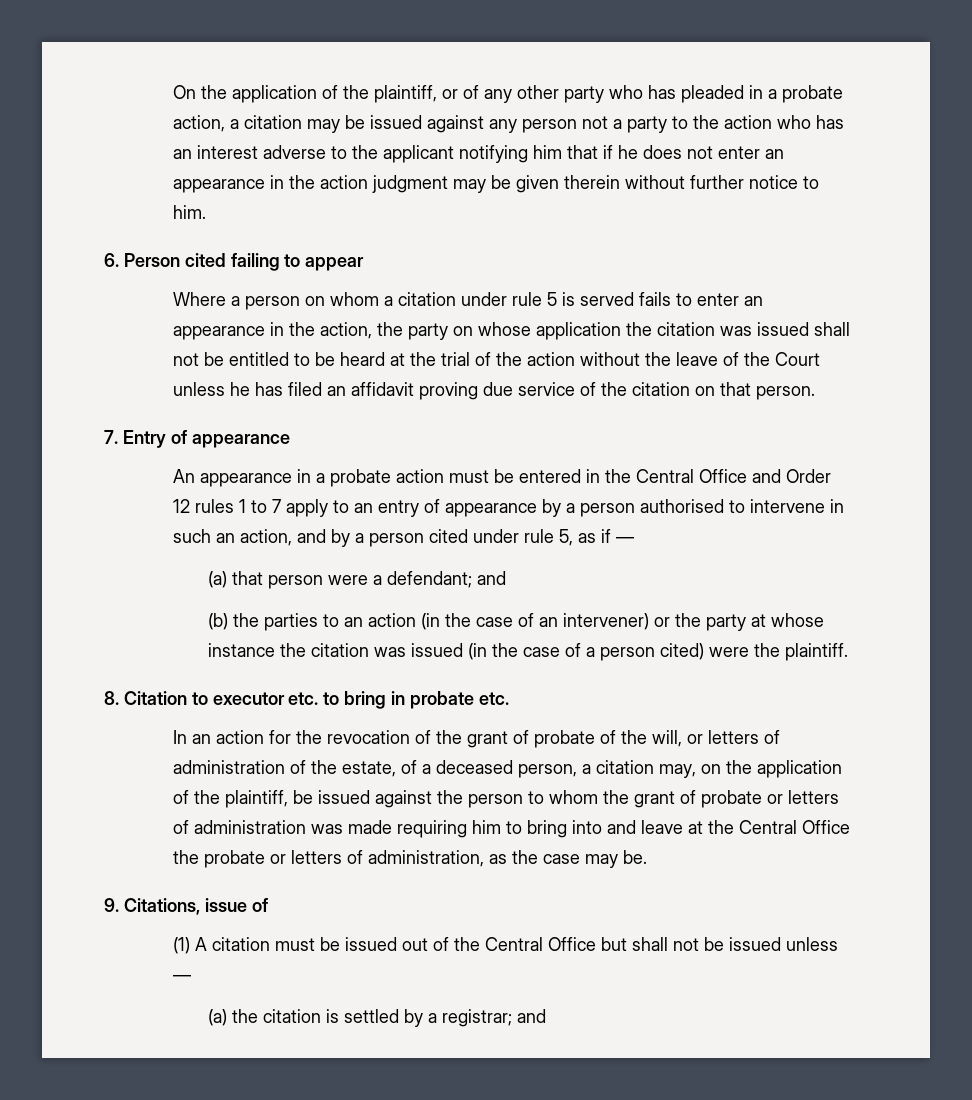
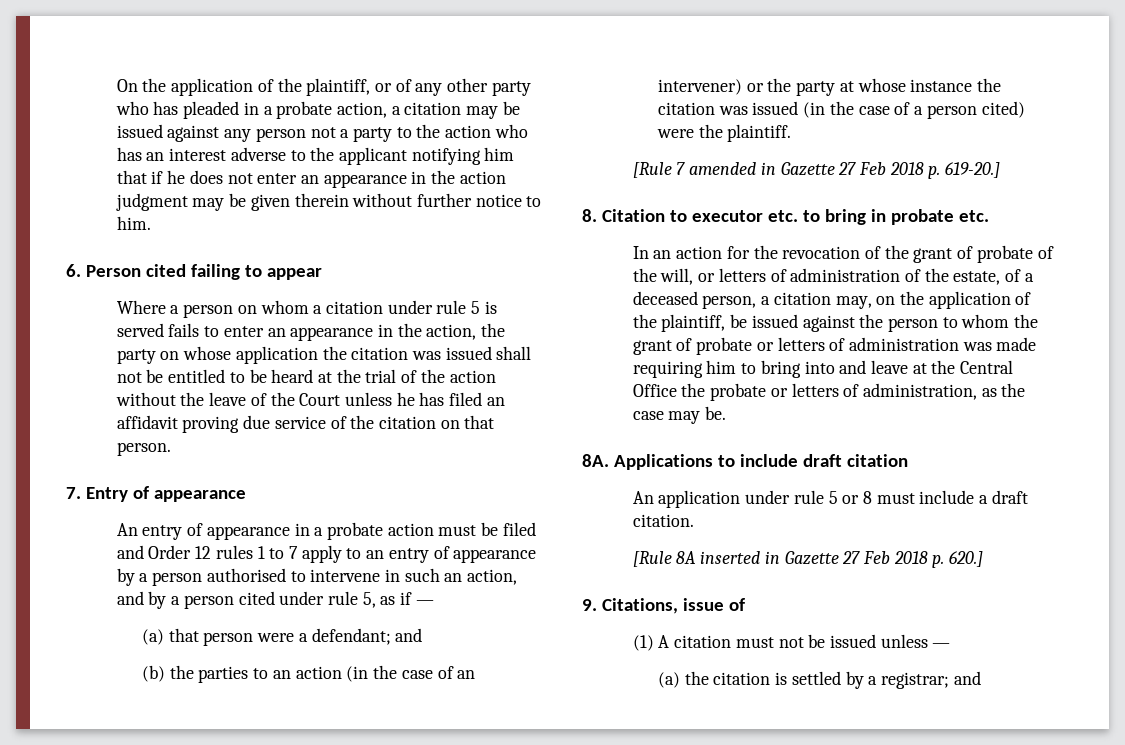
- An appearance in a probate action must be entered in the Central Office and Order 12 rules 1 to 7 apply to an entry of appearance by a person authorised to intervene in such an action, and by a person cited under rule 5, as if —
+ An entry of appearance in a probate action must be filed and Order 12 rules 1 to 7 apply to an entry of appearance by a person authorised to intervene in such an action, and by a person cited under rule 5, as if —
+ [Rule 7 amended in Gazette 27 Feb 2018 p. 619-20.]
+ 8A. Applications to include draft citation
+ An application under rule 5 or 8 must include a draft citation.
+ [Rule 8A inserted in Gazette 27 Feb 2018 p. 620.]
- (1) A citation must be issued out of the Central Office but shall not be issued unless —
+ (1) A citation must not be issued unless —

